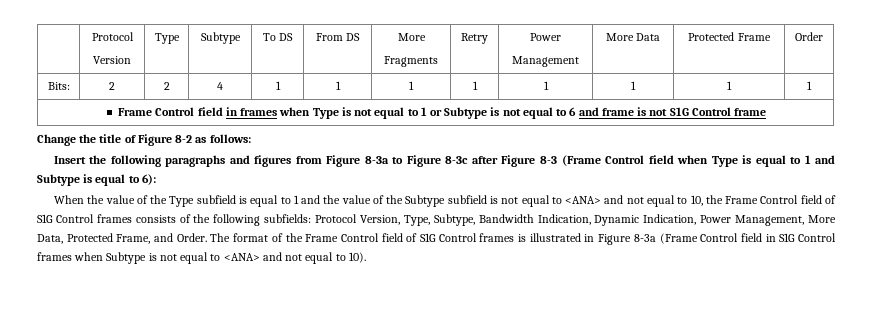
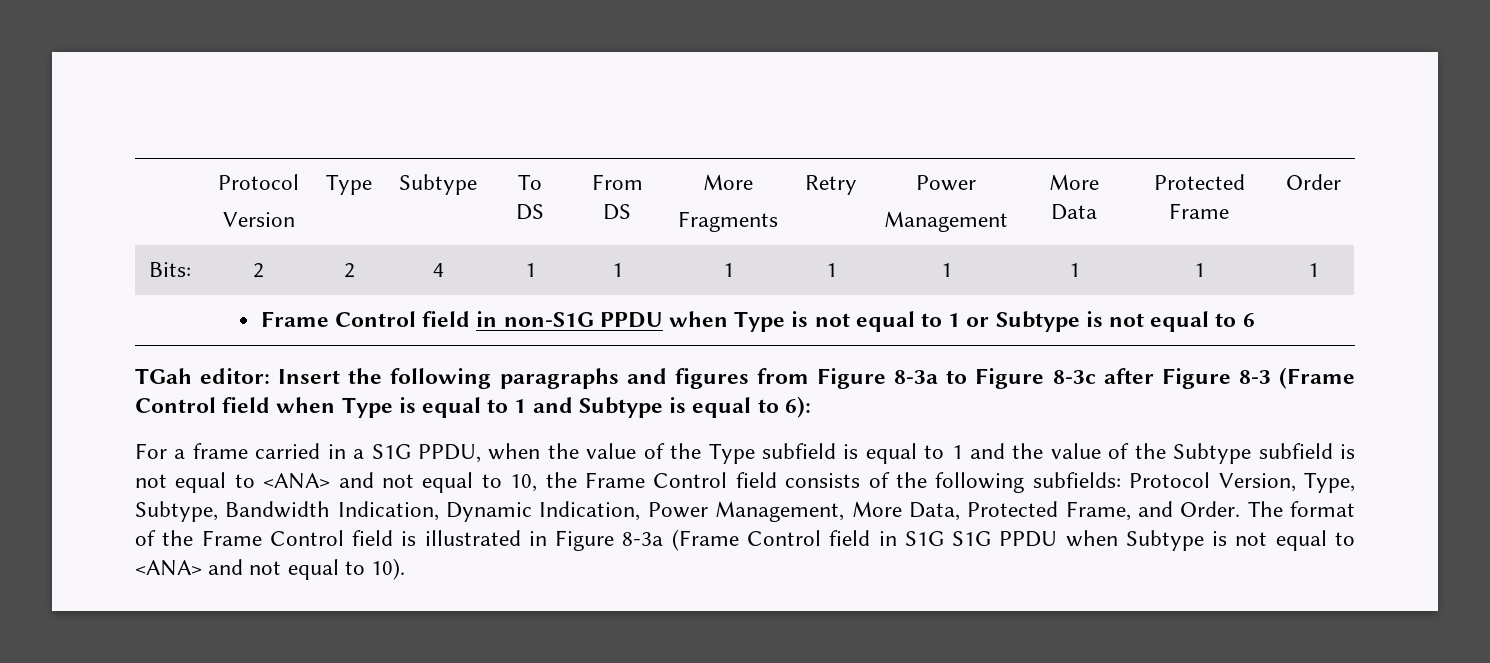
- Frame Control field in frames when Type is not equal to 1 or Subtype is not equal to 6 and frame is not S1G Control frame
- Change the title of Figure 8-2 as follows:
- Insert the following paragraphs and figures from Figure 8-3a to Figure 8-3c after Figure 8-3 (Frame Control field when Type is equal to 1 and Subtype is equal to 6):
+ Frame Control field in non-S1G PPDU when Type is not equal to 1 or Subtype is not equal to 6
+ TGah editor: Insert the following paragraphs and figures from Figure 8-3a to Figure 8-3c after Figure 8-3 (Frame Control field when Type is equal to 1 and Subtype is equal to 6):
- When the value of the Type subfield is equal to 1 and the value of the Subtype subfield is not equal to <ANA> and not equal to 10, the Frame Control field of S1G Control frames consists of the following subfields: Protocol Version, Type, Subtype, Bandwidth Indication, Dynamic Indication, Power Management, More Data, Protected Frame, and Order.
+ For a frame carried in a S1G PPDU, when the value of the Type subfield is equal to 1 and the value of the Subtype subfield is not equal to <ANA> and not equal to 10, the Frame Control field consists of the following subfields: Protocol Version, Type, Subtype, Bandwidth Indication, Dynamic Indication, Power Management, More Data, Protected Frame, and Order.
- The format of the Frame Control field of S1G Control frames is illustrated in Figure 8-3a (Frame Control field in S1G Control frames when Subtype is not equal to <ANA> and not equal to 10).
+ The format of the Frame Control field is illustrated in Figure 8-3a (Frame Control field in S1G S1G PPDU when Subtype is not equal to <ANA> and not equal to 10).

